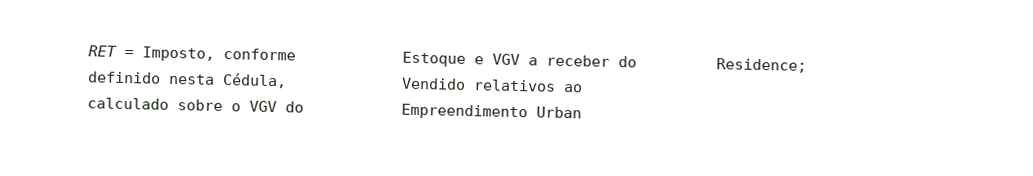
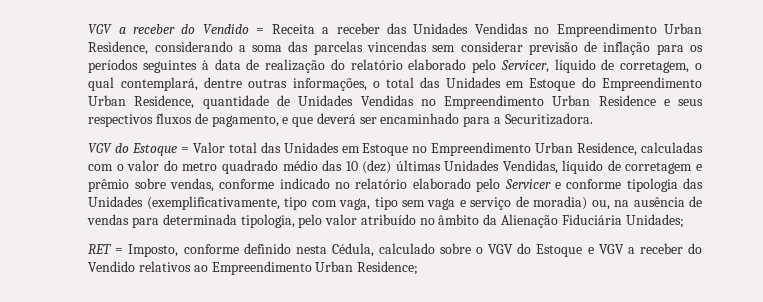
+ VGV a receber do Vendido = Receita a receber das Unidades Vendidas no Empreendimento Urban Residence, considerando a soma das parcelas vincendas sem considerar previsão de inflação para os períodos seguintes à data de realização do relatório elaborado pelo Servicer, líquido de corretagem, o qual contemplará, dentre outras informações, o total das Unidades em Estoque do Empreendimento Urban Residence, quantidade de Unidades Vendidas no Empreendimento Urban Residence e seus respectivos fluxos de pagamento, e que deverá ser encaminhado para a Securitizadora.
+ VGV do Estoque = Valor total das Unidades em Estoque no Empreendimento Urban Residence, calculadas com o valor do metro quadrado médio das 10 (dez) últimas Unidades Vendidas, líquido de corretagem e prêmio sobre vendas, conforme indicado no relatório elaborado pelo Servicer e conforme tipologia das Unidades (exemplificativamente, tipo com vaga, tipo sem vaga e serviço de moradia) ou, na ausência de vendas para determinada tipologia, pelo valor atribuído no âmbito da Alienação Fiduciária Unidades;

